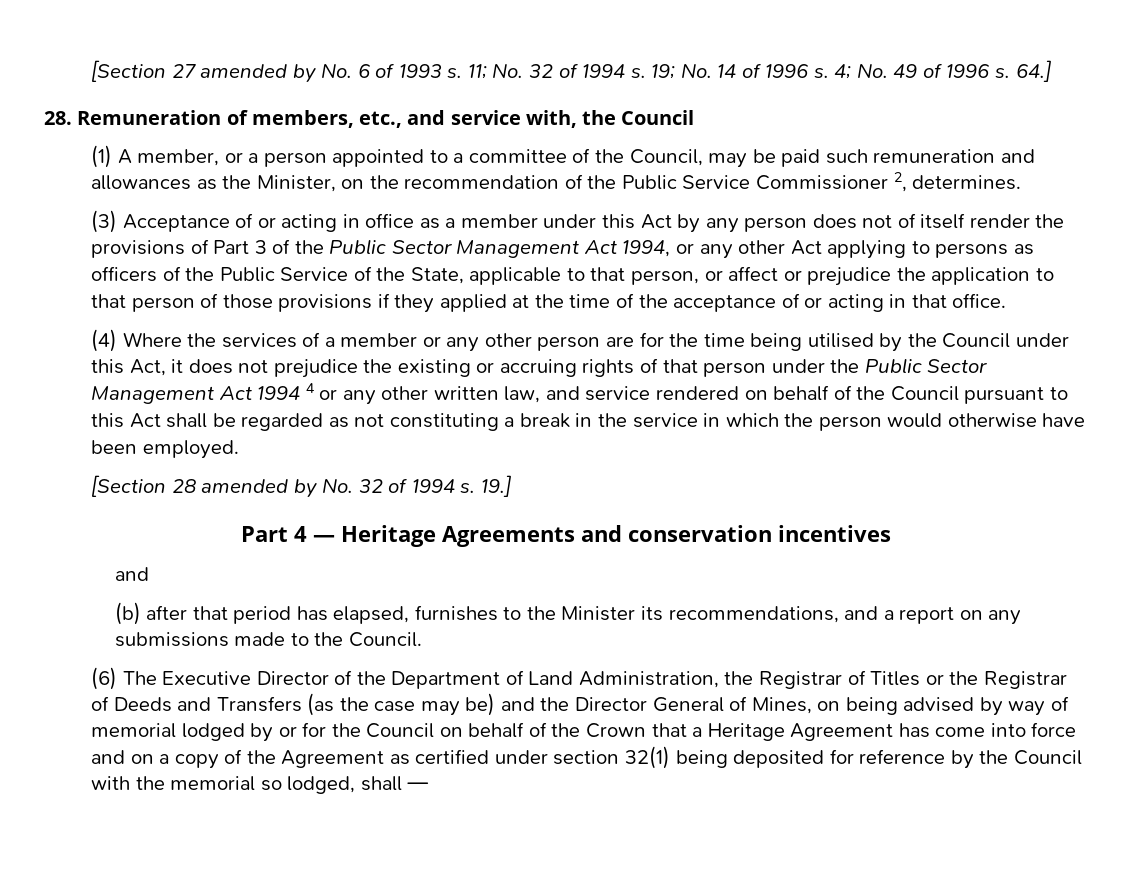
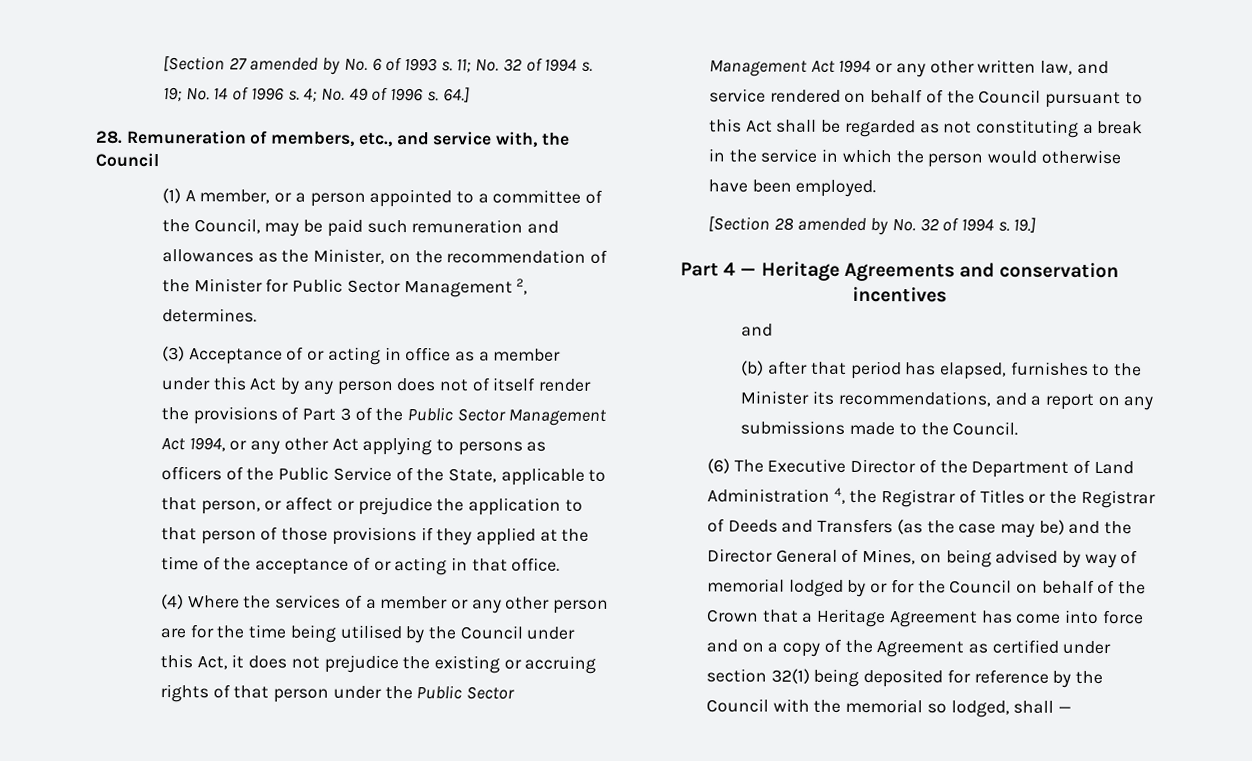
- (1) A member, or a person appointed to a committee of the Council, may be paid such remuneration and allowances as the Minister, on the recommendation of the Public Service Commissioner 2, determines.
+ (1) A member, or a person appointed to a committee of the Council, may be paid such remuneration and allowances as the Minister, on the recommendation of the Minister for Public Sector Management 2, determines.
- (4) Where the services of a member or any other person are for the time being utilised by the Council under this Act, it does not prejudice the existing or accruing rights of that person under the Public Sector Management Act 1994 4 or any other written law, and service rendered on behalf of the Council pursuant to this Act shall be regarded as not constituting a break in the service in which the person would otherwise have been employed.
+ (4) Where the services of a member or any other person are for the time being utilised by the Council under this Act, it does not prejudice the existing or accruing rights of that person under the Public Sector Management Act 1994 or any other written law, and service rendered on behalf of the Council pursuant to this Act shall be regarded as not constituting a break in the service in which the person would otherwise have been employed.
- (6) The Executive Director of the Department of Land Administration, the Registrar of Titles or the Registrar of Deeds and Transfers (as the case may be) and the Director General of Mines, on being advised by way of memorial lodged by or for the Council on behalf of the Crown that a Heritage Agreement has come into force and on a copy of the Agreement as certified under section 32(1) being deposited for reference by the Council with the memorial so lodged, shall —
+ (6) The Executive Director of the Department of Land Administration 4, the Registrar of Titles or the Registrar of Deeds and Transfers (as the case may be) and the Director General of Mines, on being advised by way of memorial lodged by or for the Council on behalf of the Crown that a Heritage Agreement has come into force and on a copy of the Agreement as certified under section 32(1) being deposited for reference by the Council with the memorial so lodged, shall —

